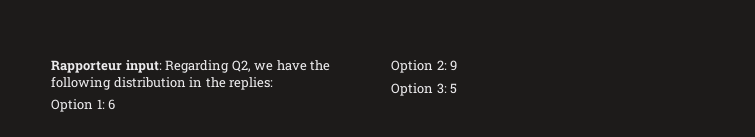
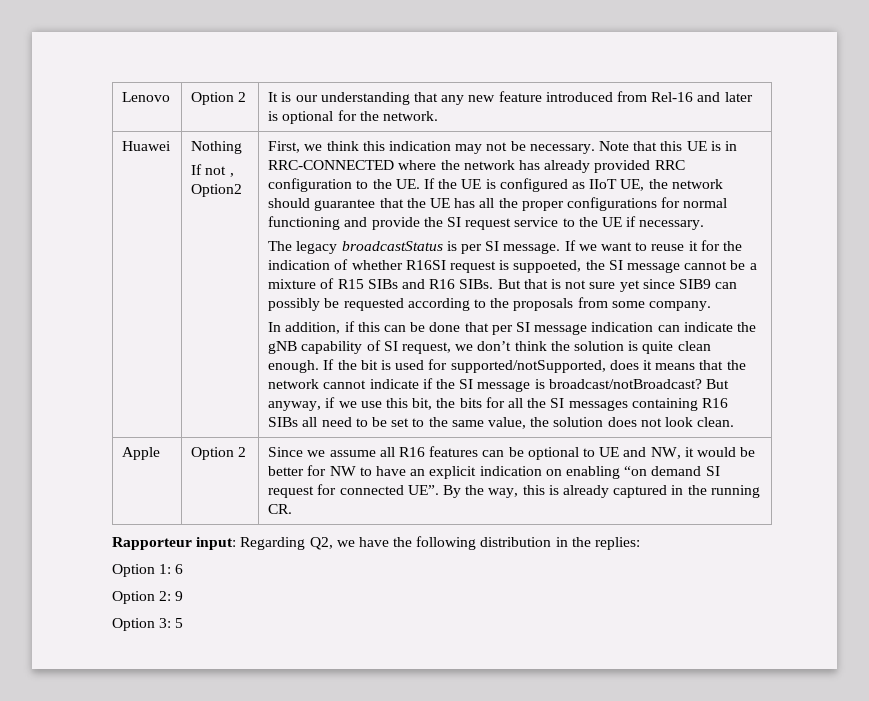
+ Lenovo | Option 2 | It is our understanding that any new feature introduced from Rel-16 and later is optional for the network.
+ Huawei | Nothing
+ If not , Option2 | First, we think this indication may not be necessary. Note that this UE is in RRC-CONNECTED where the network has already provided RRC configuration to the UE. If the UE is configured as IIoT UE, the network should guarantee that the UE has all the proper configurations for normal functioning and provide the SI request service to the UE if necessary.
+ The legacy broadcastStatus is per SI message. If we want to reuse it for the indication of whether R16SI request is suppoeted, the SI message cannot be a mixture of R15 SIBs and R16 SIBs. But that is not sure yet since SIB9 can possibly be requested according to the proposals from some company.
+ In addition, if this can be done that per SI message indication can indicate the gNB capability of SI request, we don’t think the solution is quite clean enough. If the bit is used for supported/notSupported, does it means that the network cannot indicate if the SI message is broadcast/notBroadcast? But anyway, if we use this bit, the bits for all the SI messages containing R16 SIBs all need to be set to the same value, the solution does not look clean.
+ Apple | Option 2 | Since we assume all R16 features can be optional to UE and NW, it would be better for NW to have an explicit indication on enabling “on demand SI request for connected UE”. By the way, this is already captured in the running CR.

